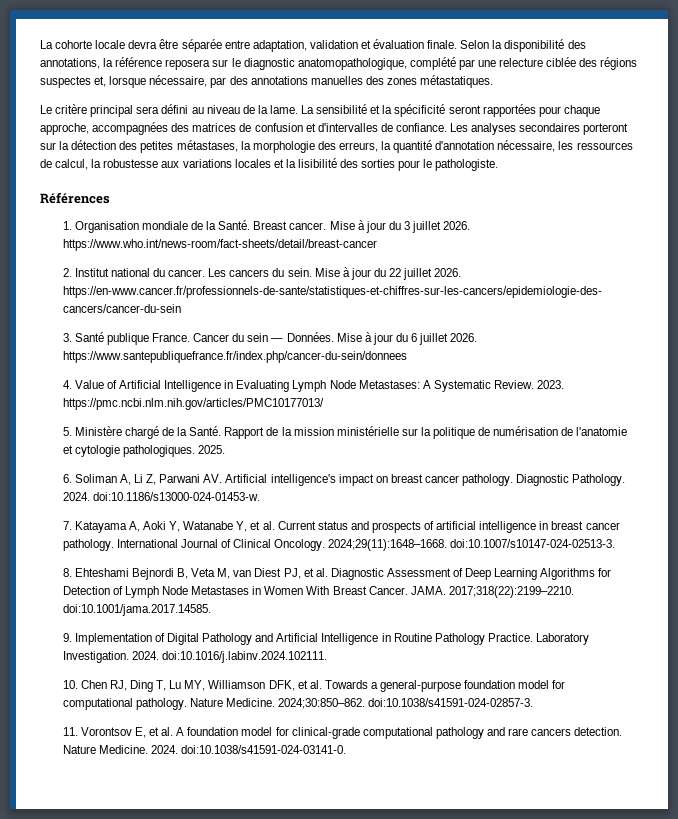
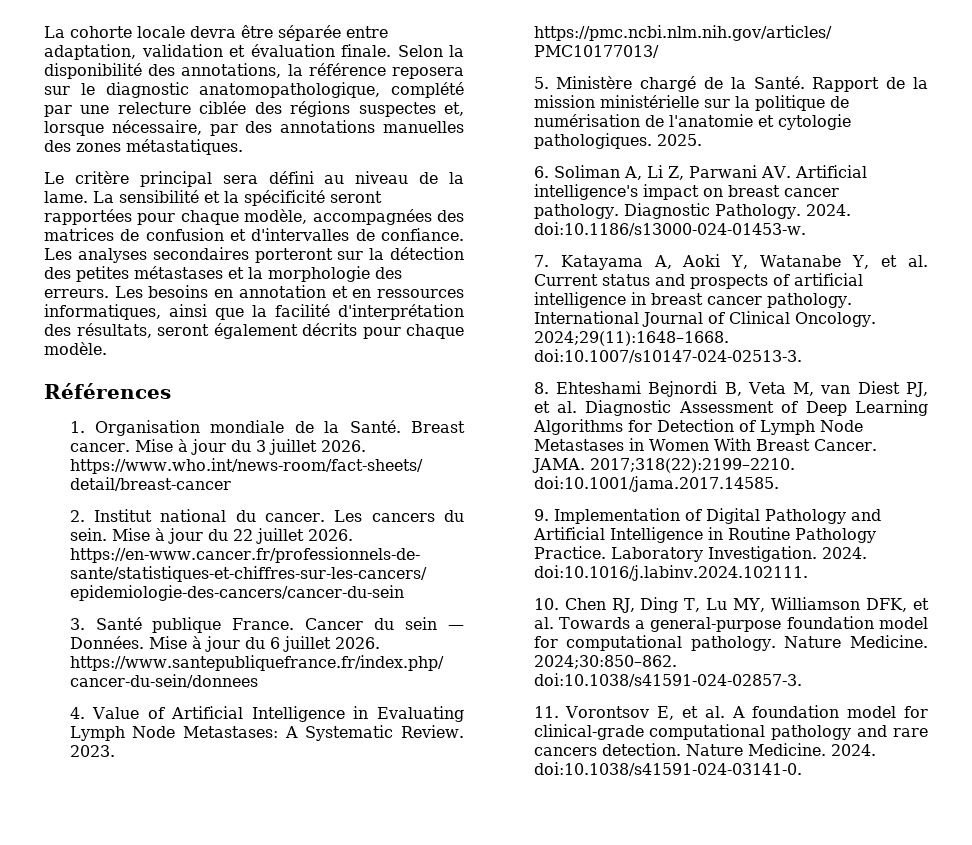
- La sensibilité et la spécificité seront rapportées pour chaque approche, accompagnées des matrices de confusion et d'intervalles de confiance.
+ La sensibilité et la spécificité seront rapportées pour chaque modèle, accompagnées des matrices de confusion et d'intervalles de confiance.
- Les analyses secondaires porteront sur la détection des petites métastases, la morphologie des erreurs, la quantité d'annotation nécessaire, les ressources de calcul, la robustesse aux variations locales et la lisibilité des sorties pour le pathologiste.
+ Les analyses secondaires porteront sur la détection des petites métastases et la morphologie des erreurs. Les besoins en annotation et en ressources informatiques, ainsi que la facilité d'interprétation des résultats, seront également décrits pour chaque modèle.

